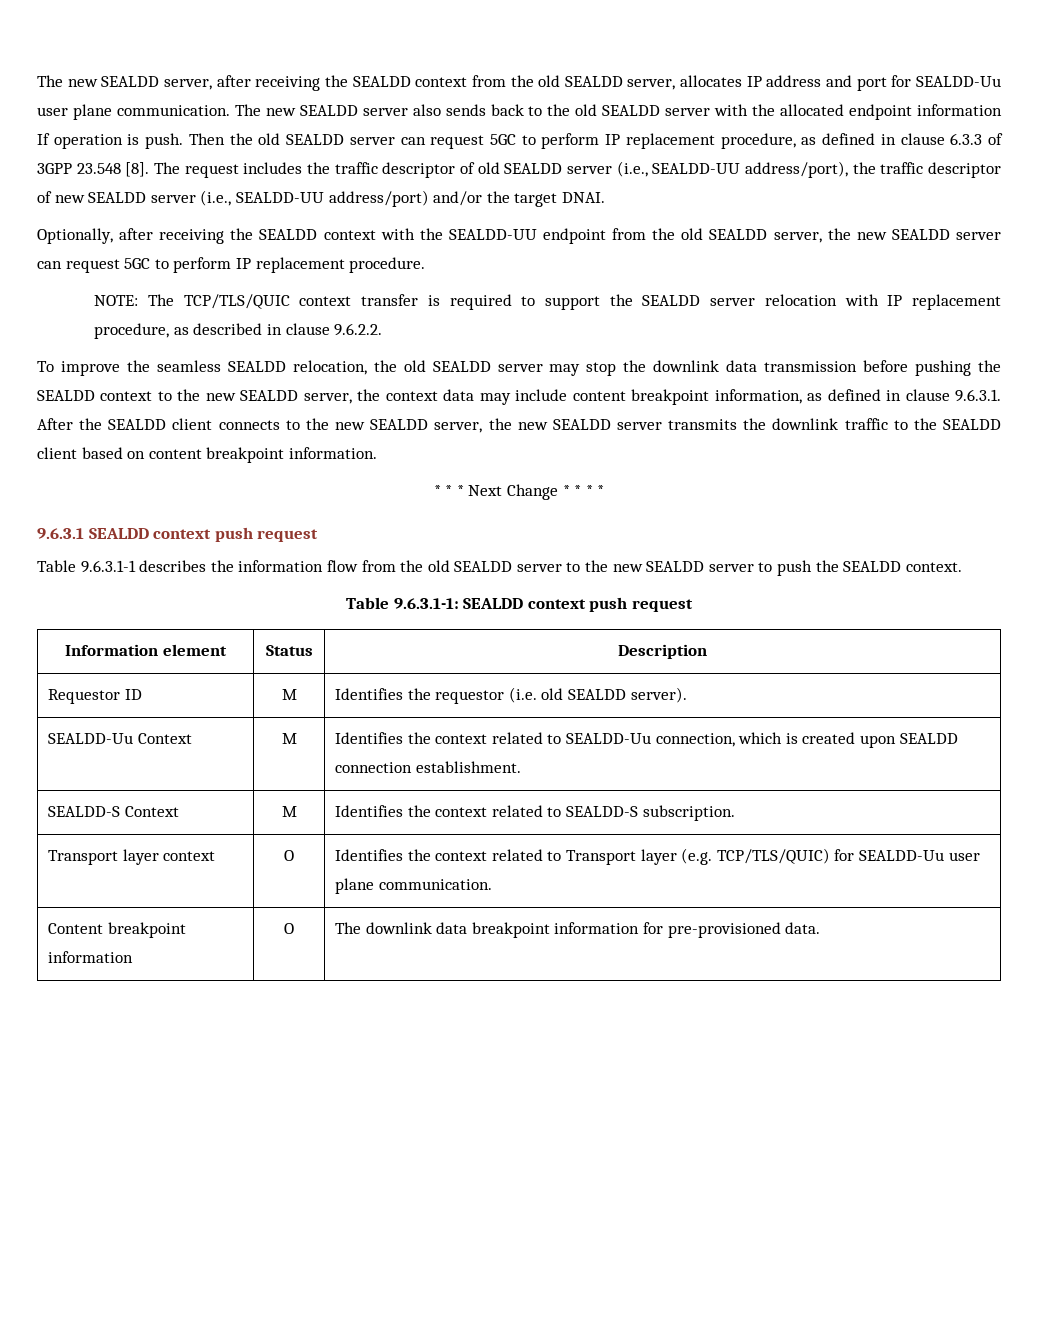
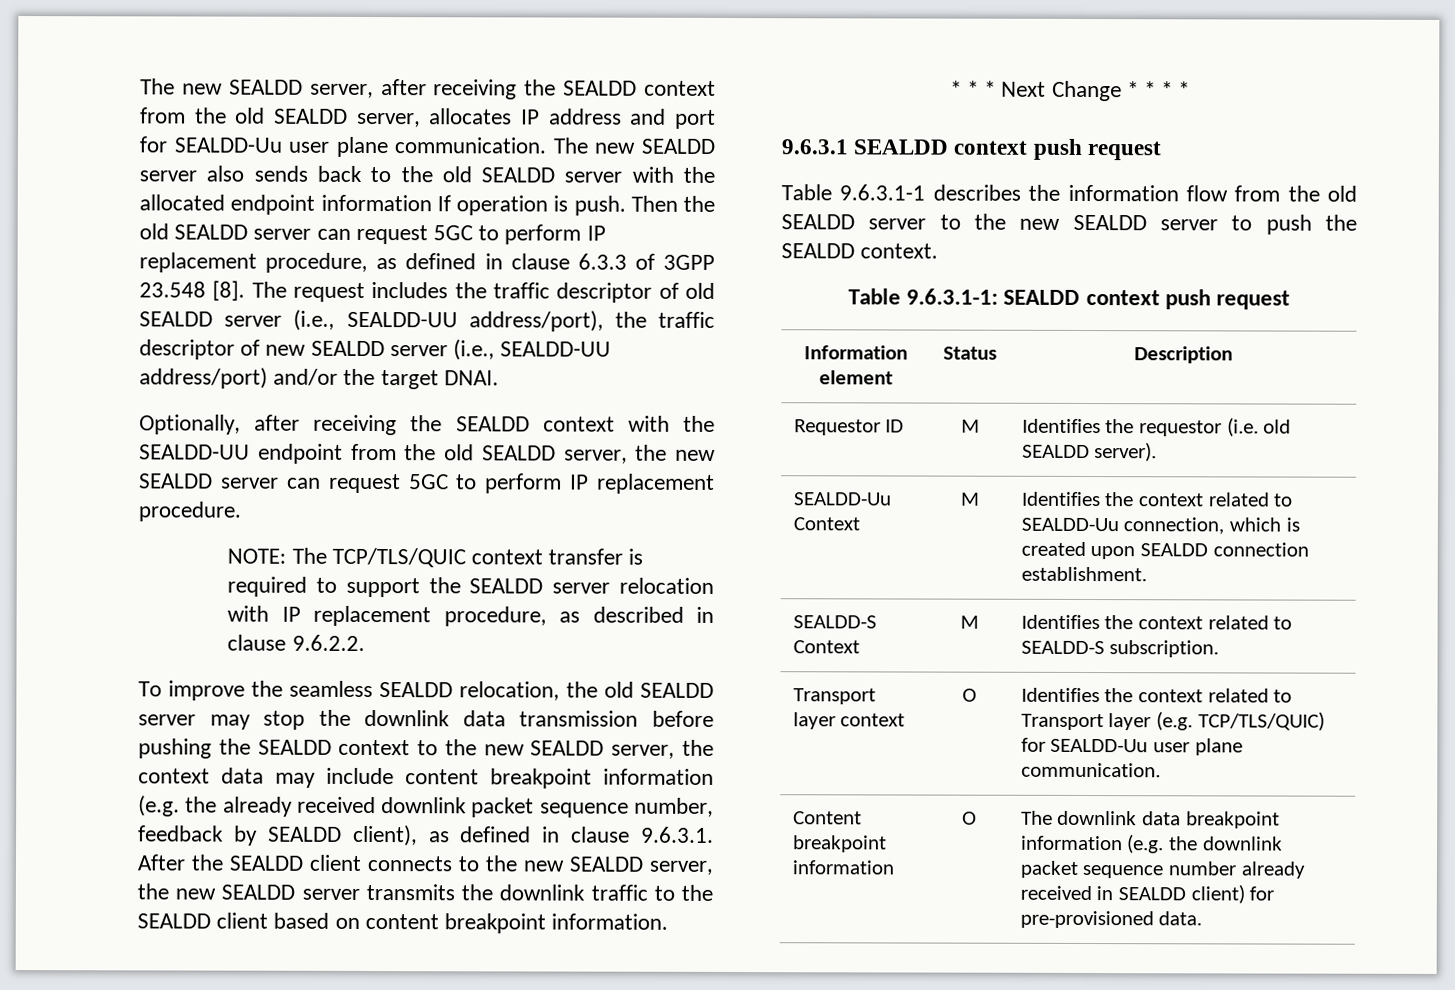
- To improve the seamless SEALDD relocation, the old SEALDD server may stop the downlink data transmission before pushing the SEALDD context to the new SEALDD server, the context data may include content breakpoint information, as defined in clause 9.6.3.1. After the SEALDD client connects to the new SEALDD server, the new SEALDD server transmits the downlink traffic to the SEALDD client based on content breakpoint information.
+ To improve the seamless SEALDD relocation, the old SEALDD server may stop the downlink data transmission before pushing the SEALDD context to the new SEALDD server, the context data may include content breakpoint information (e.g. the already received downlink packet sequence number, feedback by SEALDD client), as defined in clause 9.6.3.1. After the SEALDD client connects to the new SEALDD server, the new SEALDD server transmits the downlink traffic to the SEALDD client based on content breakpoint information.
- Content breakpoint information | O | The downlink data breakpoint information for pre-provisioned data.
+ Content breakpoint information | O | The downlink data breakpoint information (e.g. the downlink packet sequence number already received in SEALDD client) for pre-provisioned data.

